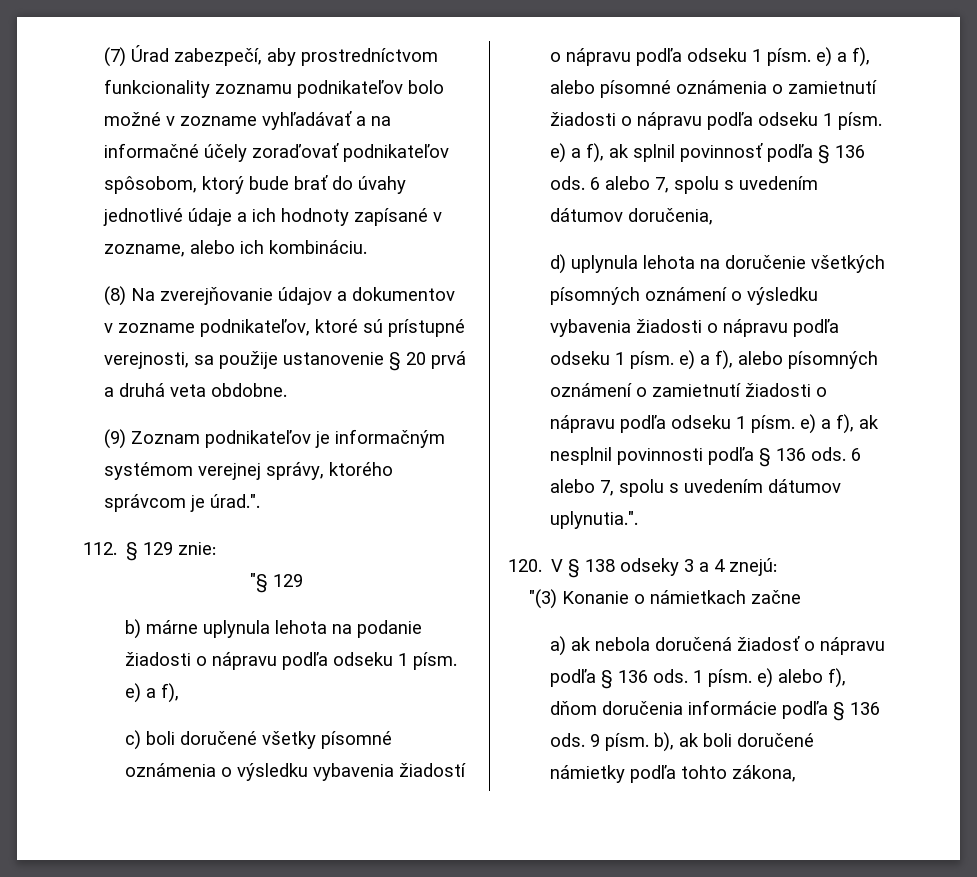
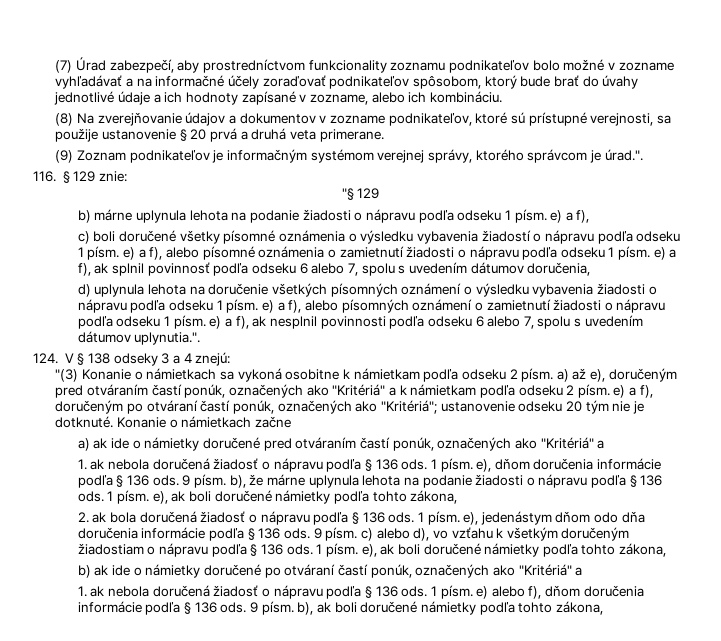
- (8) Na zverejňovanie údajov a dokumentov v zozname podnikateľov, ktoré sú prístupné verejnosti, sa použije ustanovenie § 20 prvá a druhá veta obdobne.
+ (8) Na zverejňovanie údajov a dokumentov v zozname podnikateľov, ktoré sú prístupné verejnosti, sa použije ustanovenie § 20 prvá a druhá veta primerane.
- 112. § 129 znie:
+ 116. § 129 znie:
- c) boli doručené všetky písomné oznámenia o výsledku vybavenia žiadostí o nápravu podľa odseku 1 písm. e) a f), alebo písomné oznámenia o zamietnutí žiadosti o nápravu podľa odseku 1 písm. e) a f), ak splnil povinnosť podľa § 136 ods. 6 alebo 7, spolu s uvedením dátumov doručenia,
+ c) boli doručené všetky písomné oznámenia o výsledku vybavenia žiadostí o nápravu podľa odseku 1 písm. e) a f), alebo písomné oznámenia o zamietnutí žiadosti o nápravu podľa odseku 1 písm. e) a f), ak splnil povinnosť podľa odseku 6 alebo 7, spolu s uvedením dátumov doručenia,
- d) uplynula lehota na doručenie všetkých písomných oznámení o výsledku vybavenia žiadosti o nápravu podľa odseku 1 písm. e) a f), alebo písomných oznámení o zamietnutí žiadosti o nápravu podľa odseku 1 písm. e) a f), ak nesplnil povinnosti podľa § 136 ods. 6 alebo 7, spolu s uvedením dátumov uplynutia.".
+ d) uplynula lehota na doručenie všetkých písomných oznámení o výsledku vybavenia žiadosti o nápravu podľa odseku 1 písm. e) a f), alebo písomných oznámení o zamietnutí žiadosti o nápravu podľa odseku 1 písm. e) a f), ak nesplnil povinnosti podľa odseku 6 alebo 7, spolu s uvedením dátumov uplynutia.".
- 120. V § 138 odseky 3 a 4 znejú:
+ 124. V § 138 odseky 3 a 4 znejú:
- "(3) Konanie o námietkach začne
- a) ak nebola doručená žiadosť o nápravu podľa § 136 ods.
+ "(3) Konanie o námietkach sa vykoná osobitne k námietkam podľa odseku 2 písm. a) až e), doručeným pred otváraním častí ponúk, označených ako "Kritériá" a k námietkam podľa odseku 2 písm. e) a f), doručeným po otváraní častí ponúk, označených ako "Kritériá"; ustanovenie odseku 20 tým nie je dotknuté. Konanie o námietkach začne
+ a) ak ide o námietky doručené pred otváraním častí ponúk, označených ako "Kritériá" a
+ 1. ak nebola doručená žiadosť o nápravu podľa § 136 ods. 1 písm. e), dňom doručenia informácie podľa § 136 ods. 9 písm. b), že márne uplynula lehota na podanie žiadosti o nápravu podľa § 136 ods. 1 písm. e), ak boli doručené námietky podľa tohto zákona,
+ 2. ak bola doručená žiadosť o nápravu podľa § 136 ods. 1 písm. e), jedenástym dňom odo dňa doručenia informácie podľa § 136 ods. 9 písm. c) alebo d), vo vzťahu k všetkým doručeným žiadostiam o nápravu podľa § 136 ods. 1 písm. e), ak boli doručené námietky podľa tohto zákona,
+ b) ak ide o námietky doručené po otváraní častí ponúk, označených ako "Kritériá" a
+ 1. ak nebola doručená žiadosť o nápravu podľa § 136 ods.

